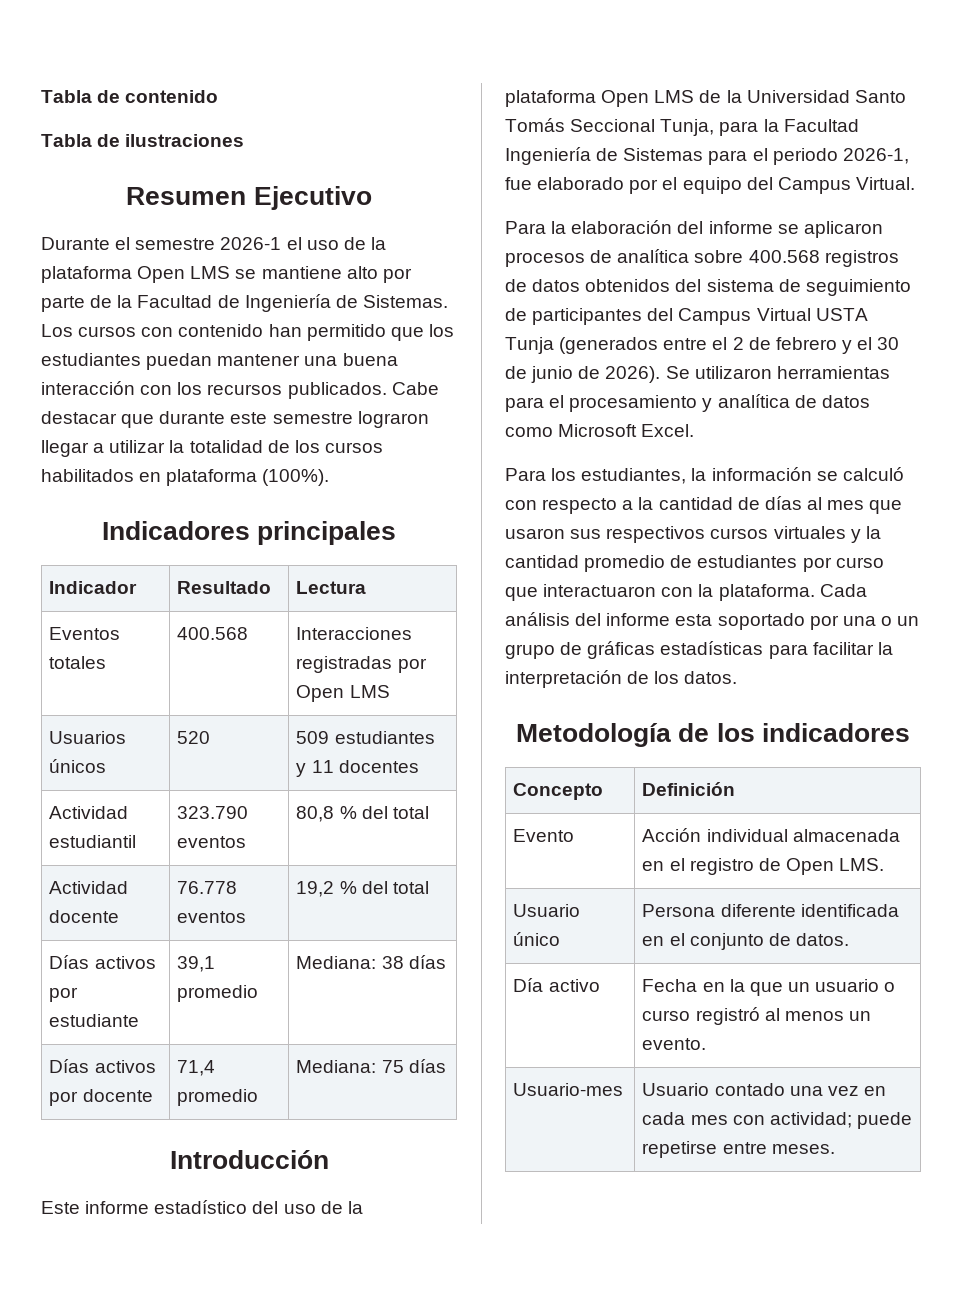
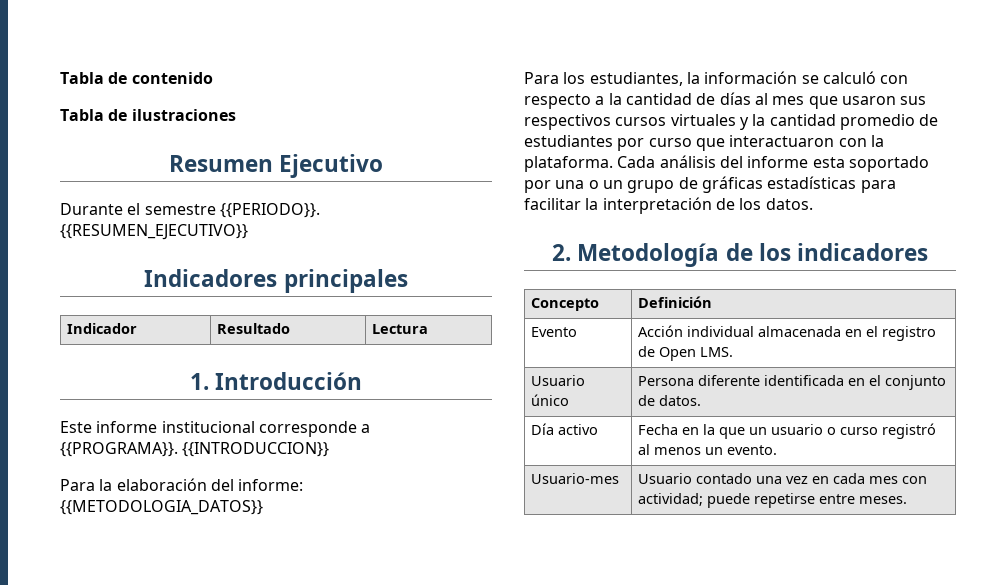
- Durante el semestre 2026-1 el uso de la plataforma Open LMS se mantiene alto por parte de la Facultad de Ingeniería de Sistemas. Los cursos con contenido han permitido que los estudiantes puedan mantener una buena interacción con los recursos publicados. Cabe destacar que durante este semestre lograron llegar a utilizar la totalidad de los cursos habilitados en plataforma (100%).
+ Durante el semestre {{PERIODO}}. {{RESUMEN_EJECUTIVO}}
- Eventos totales | 400.568 | Interacciones registradas por Open LMS
- Usuarios únicos | 520 | 509 estudiantes y 11 docentes
- Actividad estudiantil | 323.790 eventos | 80,8 % del total
- Actividad docente | 76.778 eventos | 19,2 % del total
- Días activos por estudiante | 39,1 promedio | Mediana: 38 días
- Días activos por docente | 71,4 promedio | Mediana: 75 días
- Introducción
- Este informe estadístico del uso de la plataforma Open LMS de la Universidad Santo Tomás Seccional Tunja, para la Facultad Ingeniería de Sistemas para el periodo 2026-1, fue elaborado por el equipo del Campus Virtual.
- Para la elaboración del informe se aplicaron procesos de analítica sobre 400.568 registros de datos obtenidos del sistema de seguimiento de participantes del Campus Virtual USTA Tunja (generados entre el 2 de febrero y el 30 de junio de 2026). Se utilizaron herramientas para el procesamiento y analítica de datos como Microsoft Excel.
+ 1. Introducción
+ Este informe institucional corresponde a {{PROGRAMA}}. {{INTRODUCCION}}
+ Para la elaboración del informe: {{METODOLOGIA_DATOS}}
- Metodología de los indicadores
+ 2. Metodología de los indicadores

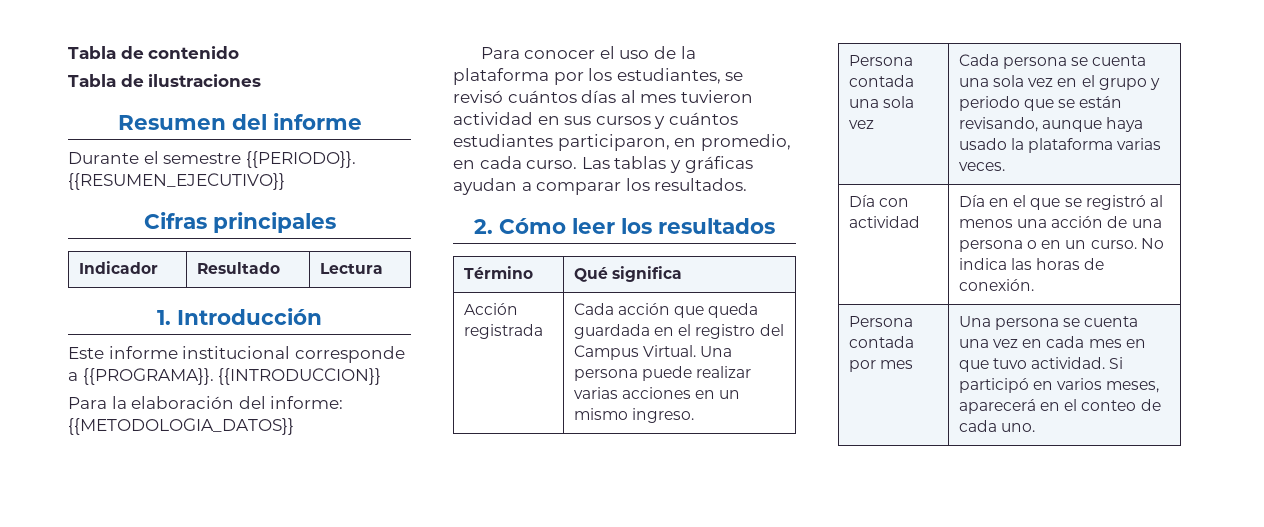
- Resumen Ejecutivo
+ Resumen del informe
- Indicadores principales
+ Cifras principales
- Para los estudiantes, la información se calculó con respecto a la cantidad de días al mes que usaron sus respectivos cursos virtuales y la cantidad promedio de estudiantes por curso que interactuaron con la plataforma. Cada análisis del informe esta soportado por una o un grupo de gráficas estadísticas para facilitar la interpretación de los datos.
- 2. Metodología de los indicadores
- Concepto | Definición
- Evento | Acción individual almacenada en el registro de Open LMS.
- Usuario único | Persona diferente identificada en el conjunto de datos.
- Día activo | Fecha en la que un usuario o curso registró al menos un evento.
- Usuario-mes | Usuario contado una vez en cada mes con actividad; puede repetirse entre meses.
+ Para conocer el uso de la plataforma por los estudiantes, se revisó cuántos días al mes tuvieron actividad en sus cursos y cuántos estudiantes participaron, en promedio, en cada curso. Las tablas y gráficas ayudan a comparar los resultados.
+ 2. Cómo leer los resultados
+ Término | Qué significa
+ Acción registrada | Cada acción que queda guardada en el registro del Campus Virtual. Una persona puede realizar varias acciones en un mismo ingreso.
+ Persona contada una sola vez | Cada persona se cuenta una sola vez en el grupo y periodo que se están revisando, aunque haya usado la plataforma varias veces.
+ Día con actividad | Día en el que se registró al menos una acción de una persona o en un curso. No indica las horas de conexión.
+ Persona contada por mes | Una persona se cuenta una vez en cada mes en que tuvo actividad. Si participó en varios meses, aparecerá en el conteo de cada uno.

